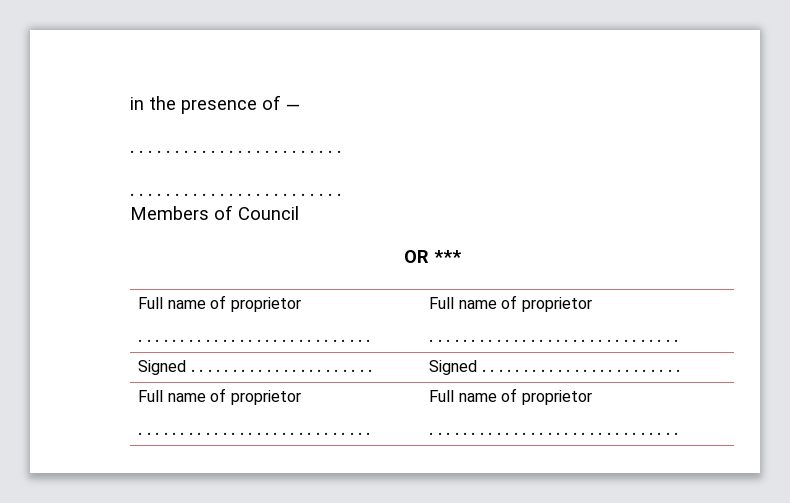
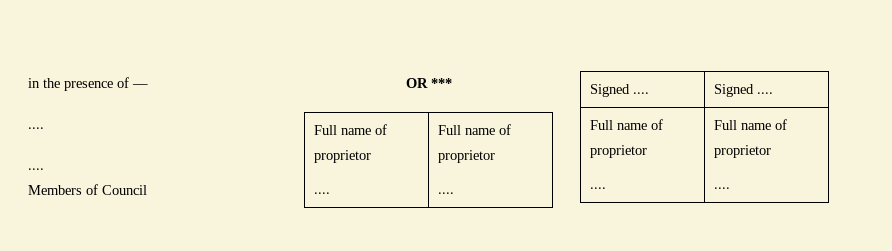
  in the presence of —
- . . . . . . . . . . . . . . . . . . . . . . . .
- . . . . . . . . . . . . . . . . . . . . . . . .
+ ....
+ ....
  OR ***
  Full name of proprietor
- . . . . . . . . . . . . . . . . . . . . . . . . . . . . | Full name of proprietor
- . . . . . . . . . . . . . . . . . . . . . . . . . . . . . .
- Signed . . . . . . . . . . . . . . . . . . . . . . | Signed . . . . . . . . . . . . . . . . . . . . . . . .
+ .... | Full name of proprietor
+ ....
+ Signed .... | Signed ....
  Full name of proprietor
- . . . . . . . . . . . . . . . . . . . . . . . . . . . . | Full name of proprietor
- . . . . . . . . . . . . . . . . . . . . . . . . . . . . . .
+ .... | Full name of proprietor
+ ....

